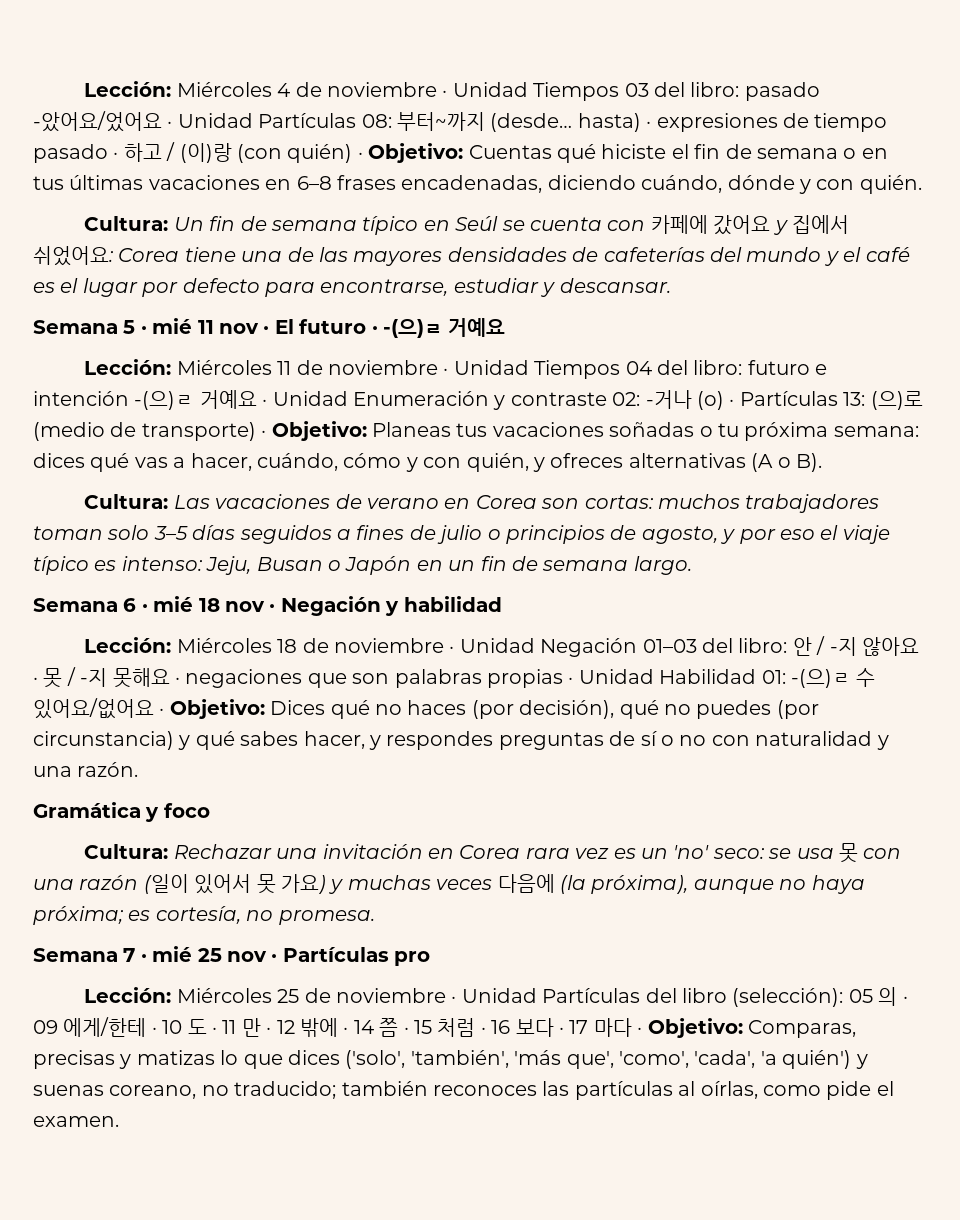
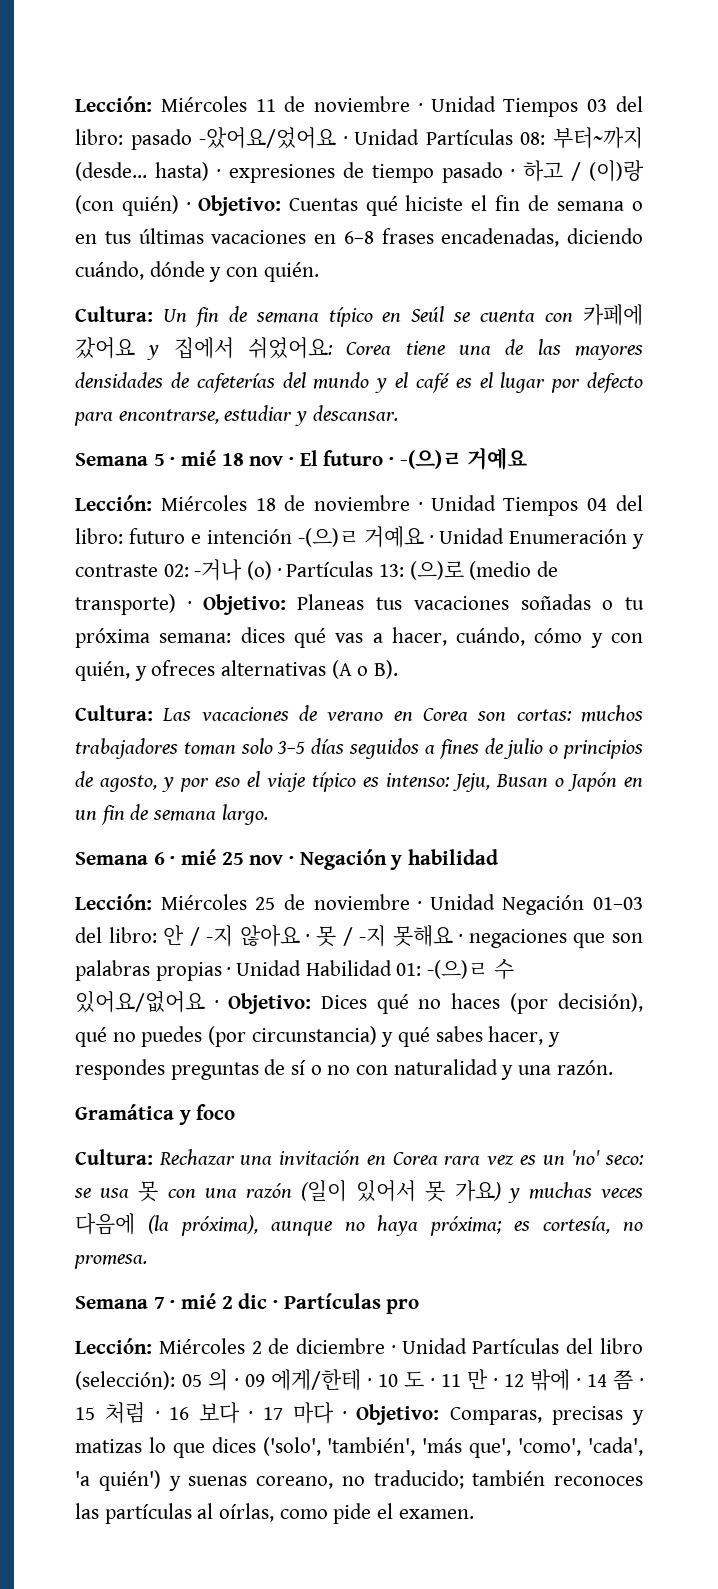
- Lección: Miércoles 4 de noviembre · Unidad Tiempos 03 del libro: pasado -았어요/었어요 · Unidad Partículas 08: 부터~까지 (desde… hasta) · expresiones de tiempo pasado · 하고 / (이)랑 (con quién) · Objetivo: Cuentas qué hiciste el fin de semana o en tus últimas vacaciones en 6–8 frases encadenadas, diciendo cuándo, dónde y con quién.
+ Lección: Miércoles 11 de noviembre · Unidad Tiempos 03 del libro: pasado -았어요/었어요 · Unidad Partículas 08: 부터~까지 (desde… hasta) · expresiones de tiempo pasado · 하고 / (이)랑 (con quién) · Objetivo: Cuentas qué hiciste el fin de semana o en tus últimas vacaciones en 6–8 frases encadenadas, diciendo cuándo, dónde y con quién.
- Semana 5 · mié 11 nov · El futuro · -(으)ㄹ 거예요
+ Semana 5 · mié 18 nov · El futuro · -(으)ㄹ 거예요
- Lección: Miércoles 11 de noviembre · Unidad Tiempos 04 del libro: futuro e intención -(으)ㄹ 거예요 · Unidad Enumeración y contraste 02: -거나 (o) · Partículas 13: (으)로 (medio de transporte) · Objetivo: Planeas tus vacaciones soñadas o tu próxima semana: dices qué vas a hacer, cuándo, cómo y con quién, y ofreces alternativas (A o B).
+ Lección: Miércoles 18 de noviembre · Unidad Tiempos 04 del libro: futuro e intención -(으)ㄹ 거예요 · Unidad Enumeración y contraste 02: -거나 (o) · Partículas 13: (으)로 (medio de transporte) · Objetivo: Planeas tus vacaciones soñadas o tu próxima semana: dices qué vas a hacer, cuándo, cómo y con quién, y ofreces alternativas (A o B).
- Semana 6 · mié 18 nov · Negación y habilidad
+ Semana 6 · mié 25 nov · Negación y habilidad
- Miércoles 18 de noviembre · Unidad Negación 01–03 del libro:
+ Miércoles 25 de noviembre · Unidad Negación 01–03 del libro:
- Semana 7 · mié 25 nov · Partículas pro
+ Semana 7 · mié 2 dic · Partículas pro
- Miércoles 25 de noviembre · Unidad Partículas del libro (selección):
+ Miércoles 2 de diciembre · Unidad Partículas del libro (selección):

